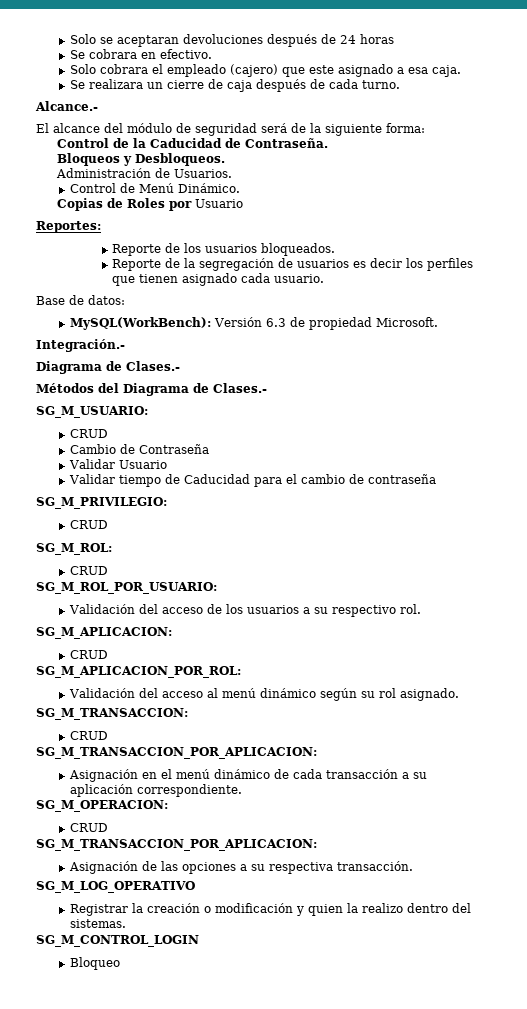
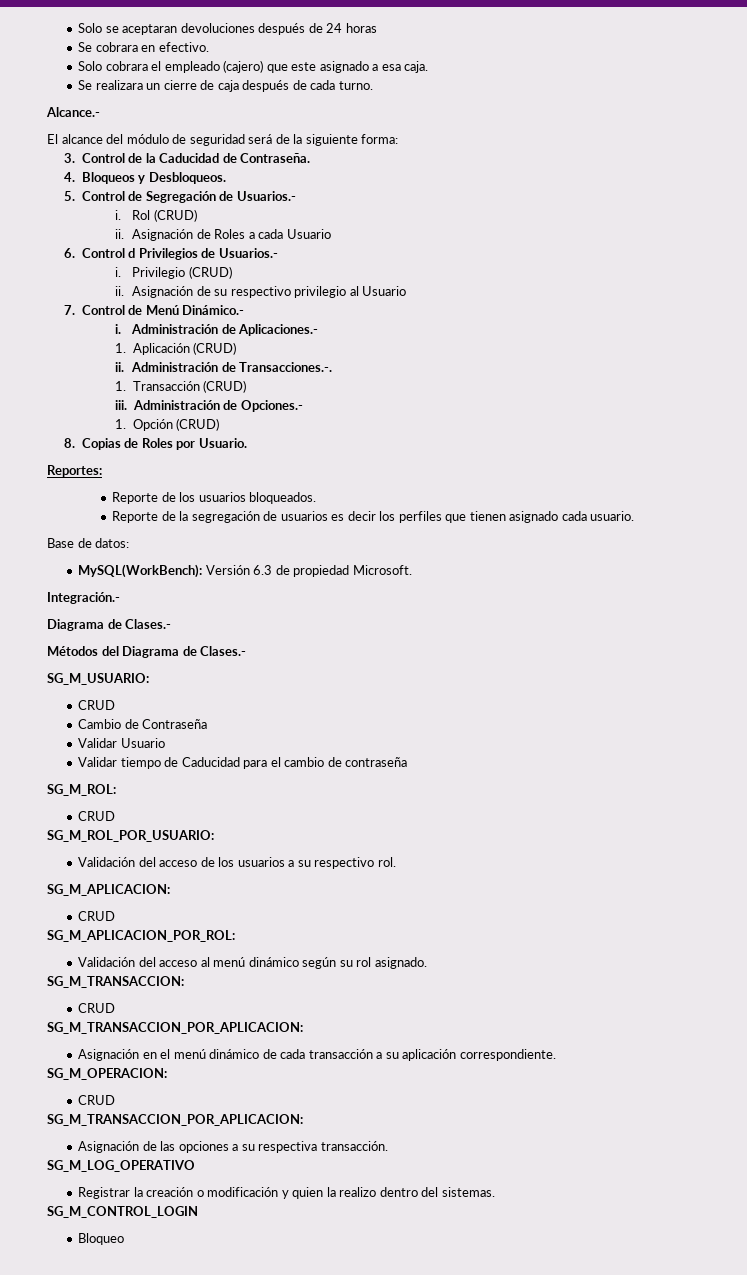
- Control de la Caducidad de Contraseña.
+ 3. Control de la Caducidad de Contraseña.
- Bloqueos y Desbloqueos.
+ 4. Bloqueos y Desbloqueos.
- Administración de Usuarios.
- Control de Menú Dinámico.
- Copias de Roles por Usuario
+ 5. Control de Segregación de Usuarios.-
+ i. Rol (CRUD)
+ ii. Asignación de Roles a cada Usuario
+ 6. Control d Privilegios de Usuarios.-
+ i. Privilegio (CRUD)
+ ii. Asignación de su respectivo privilegio al Usuario
+ 7. Control de Menú Dinámico.-
+ i. Administración de Aplicaciones.-
+ 1. Aplicación (CRUD)
+ ii. Administración de Transacciones.-.
+ 1. Transacción (CRUD)
+ iii. Administración de Opciones.-
+ 1. Opción (CRUD)
+ 8. Copias de Roles por Usuario.
- SG_M_PRIVILEGIO:
- CRUD

